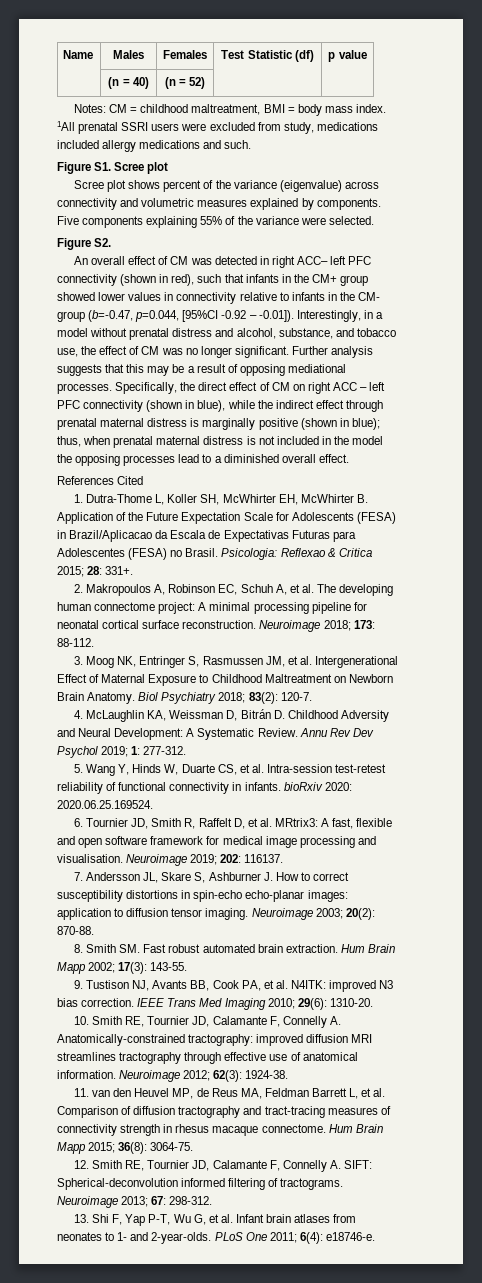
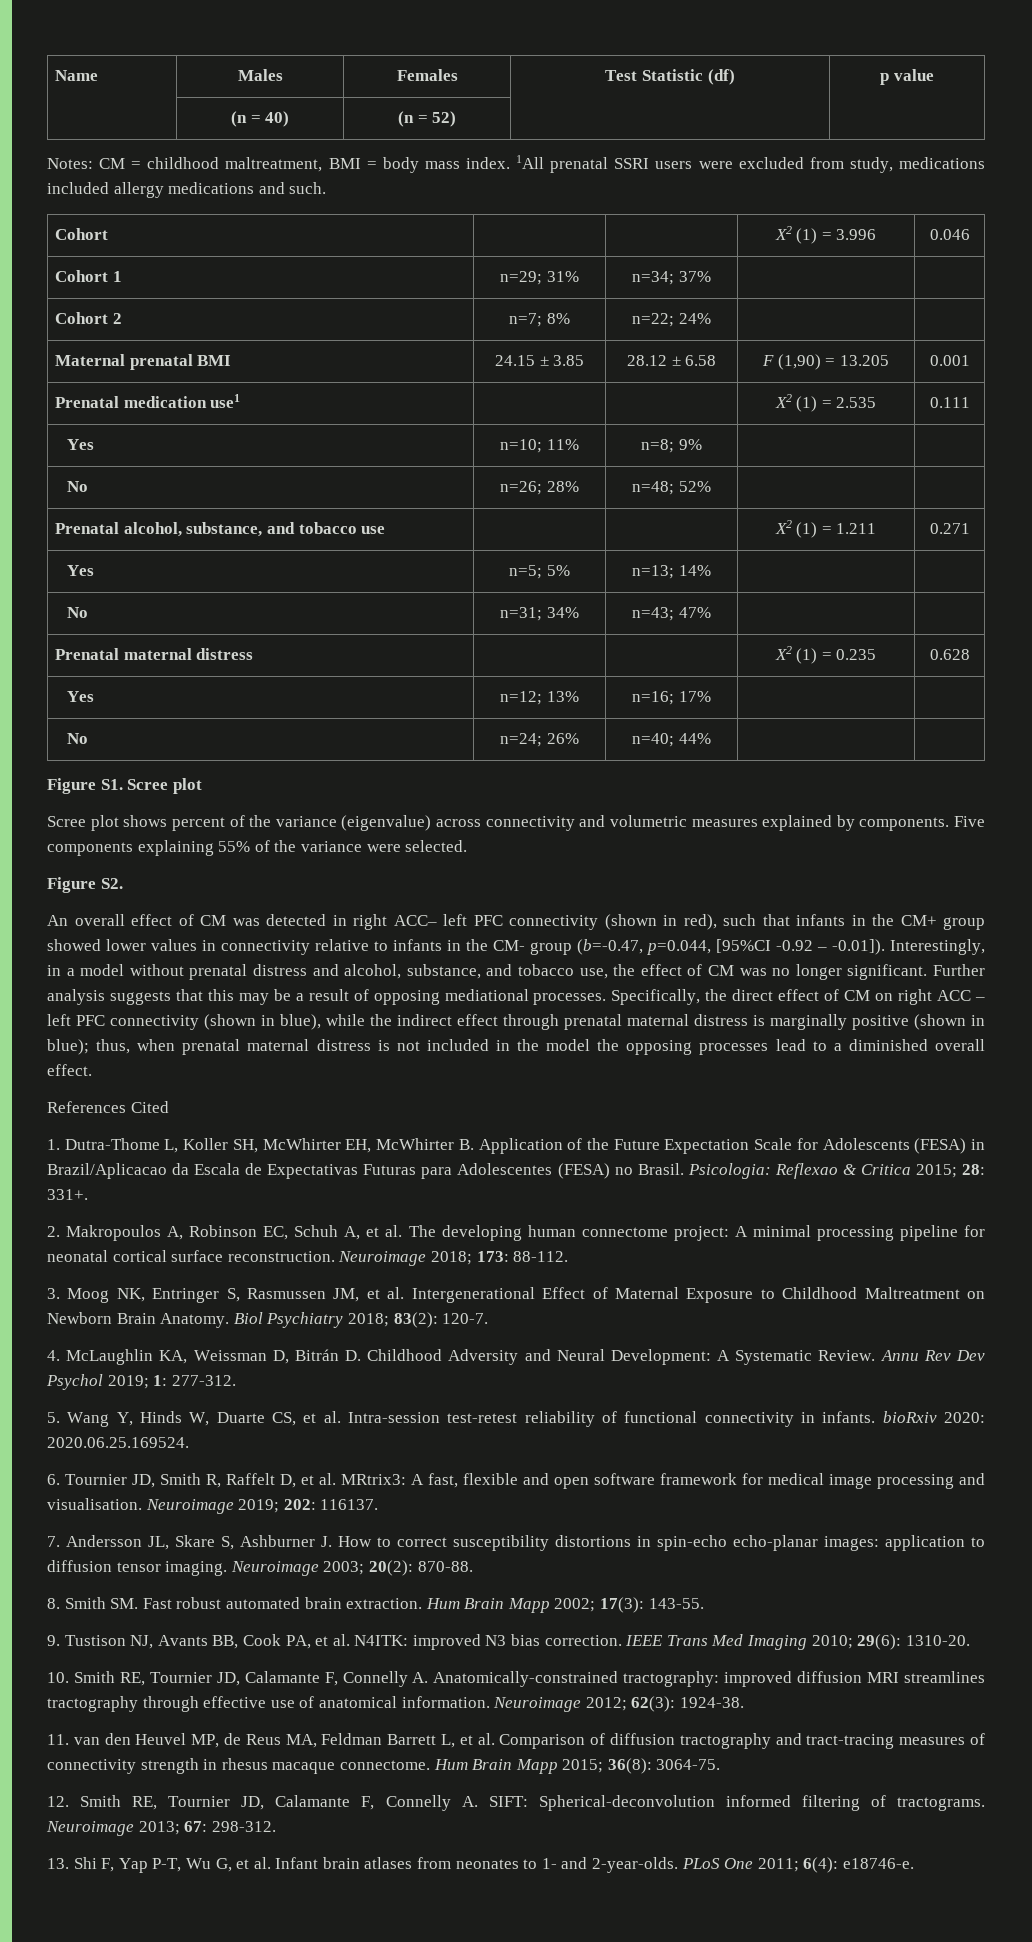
+ Cohort | | | Χ2 (1) = 3.996 | 0.046
+ Cohort 1 | n=29; 31% | n=34; 37% | |
+ Cohort 2 | n=7; 8% | n=22; 24% | |
+ Maternal prenatal BMI | 24.15 ± 3.85 | 28.12 ± 6.58 | F (1,90) = 13.205 | 0.001
+ Prenatal medication use1 | | | Χ2 (1) = 2.535 | 0.111
+ Yes | n=10; 11% | n=8; 9% | |
+ No | n=26; 28% | n=48; 52% | |
+ Prenatal alcohol, substance, and tobacco use | | | Χ2 (1) = 1.211 | 0.271
+ Yes | n=5; 5% | n=13; 14% | |
+ No | n=31; 34% | n=43; 47% | |
+ Prenatal maternal distress | | | Χ2 (1) = 0.235 | 0.628
+ Yes | n=12; 13% | n=16; 17% | |
+ No | n=24; 26% | n=40; 44% | |

